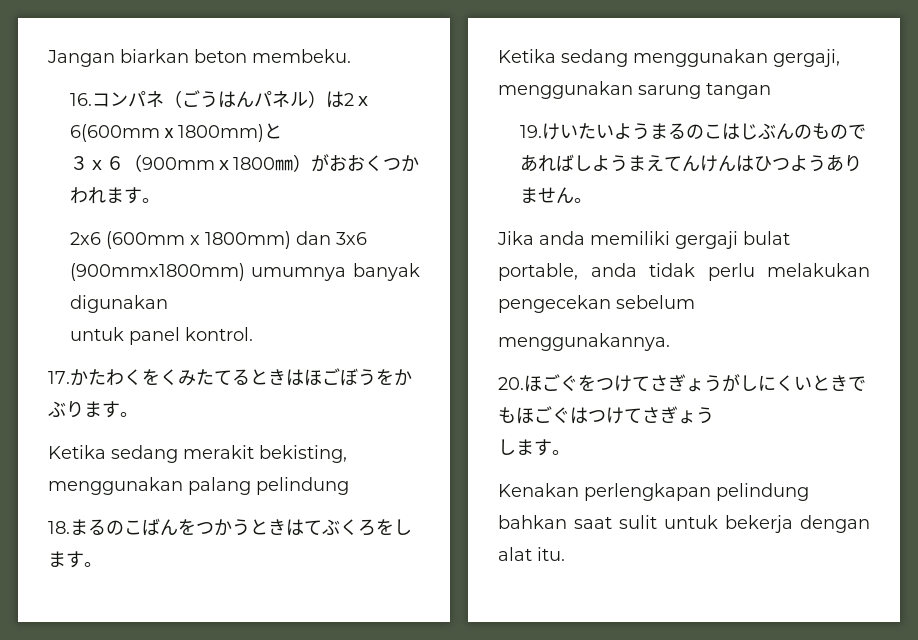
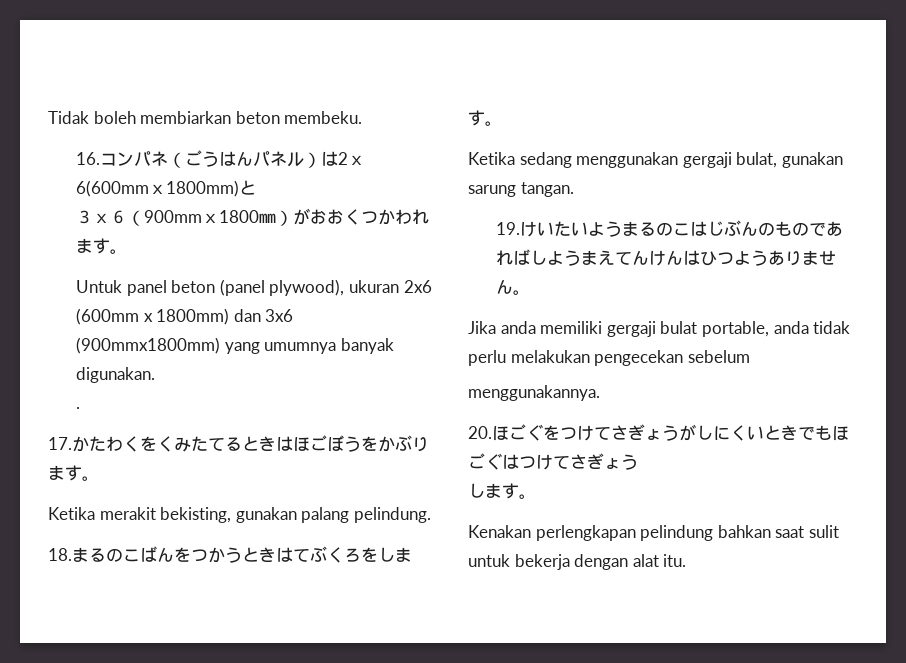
- Jangan biarkan beton membeku.
+ Tidak boleh membiarkan beton membeku.
- 2x6 (600mm x 1800mm) dan 3x6 (900mmx1800mm) umumnya banyak digunakan
- untuk panel kontrol.
+ Untuk panel beton (panel plywood), ukuran 2x6 (600mm x 1800mm) dan 3x6 (900mmx1800mm) yang umumnya banyak digunakan.
+ .
- Ketika sedang merakit bekisting, menggunakan palang pelindung
+ Ketika merakit bekisting, gunakan palang pelindung.
- Ketika sedang menggunakan gergaji, menggunakan sarung tangan
+ Ketika sedang menggunakan gergaji bulat, gunakan sarung tangan.

